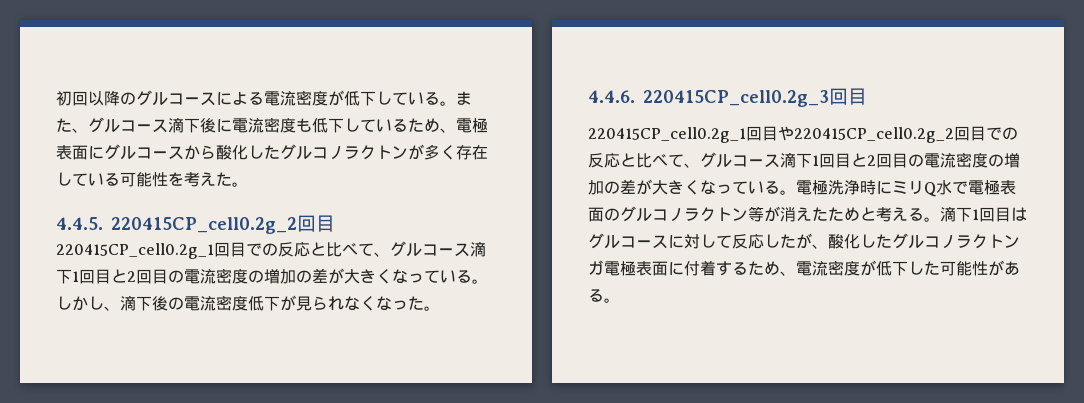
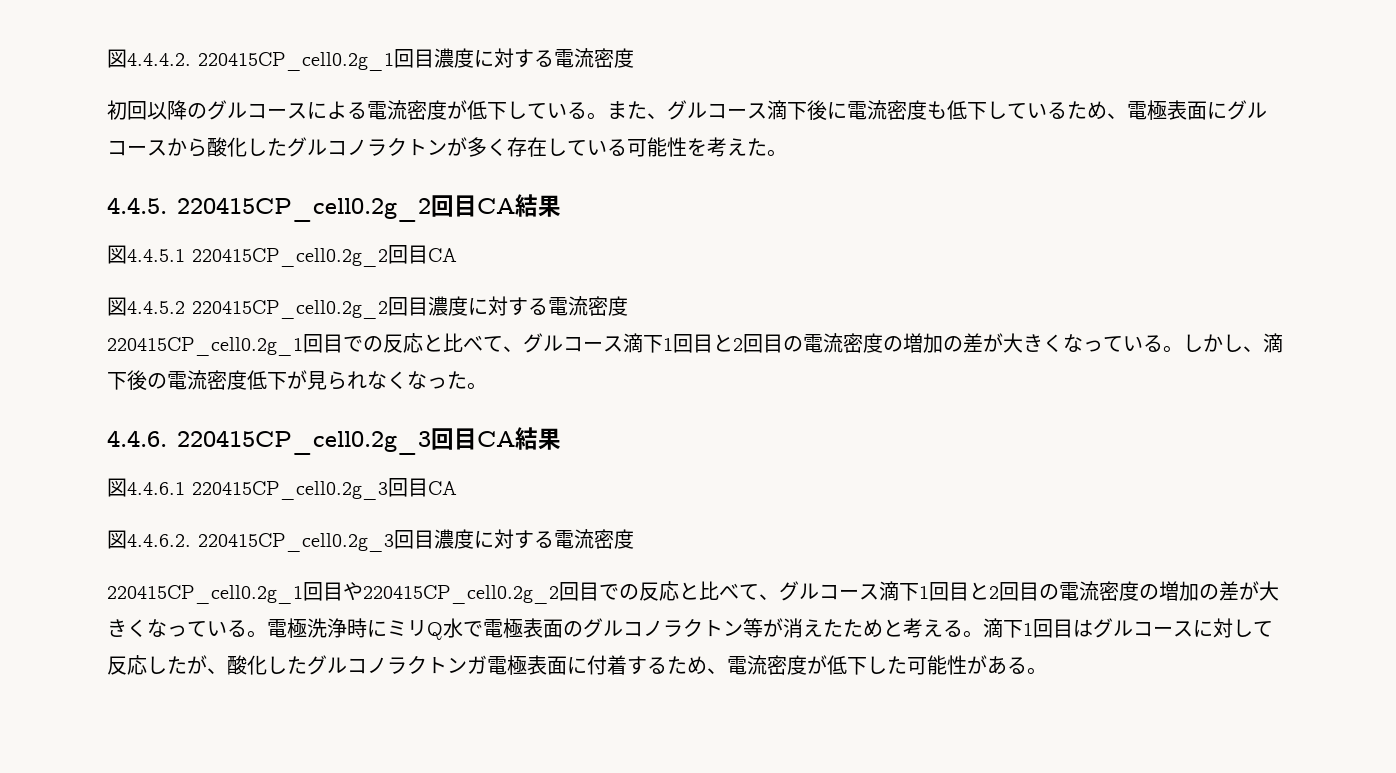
+ 図4.4.4.2. 220415CP_cell0.2g_1回目濃度に対する電流密度
- 4.4.5. 220415CP_cell0.2g_2回目
+ 4.4.5. 220415CP_cell0.2g_2回目CA結果
+ 図4.4.5.1 220415CP_cell0.2g_2回目CA
+ 図4.4.5.2 220415CP_cell0.2g_2回目濃度に対する電流密度
- 4.4.6. 220415CP_cell0.2g_3回目
+ 4.4.6. 220415CP_cell0.2g_3回目CA結果
+ 図4.4.6.1 220415CP_cell0.2g_3回目CA
+ 図4.4.6.2. 220415CP_cell0.2g_3回目濃度に対する電流密度

